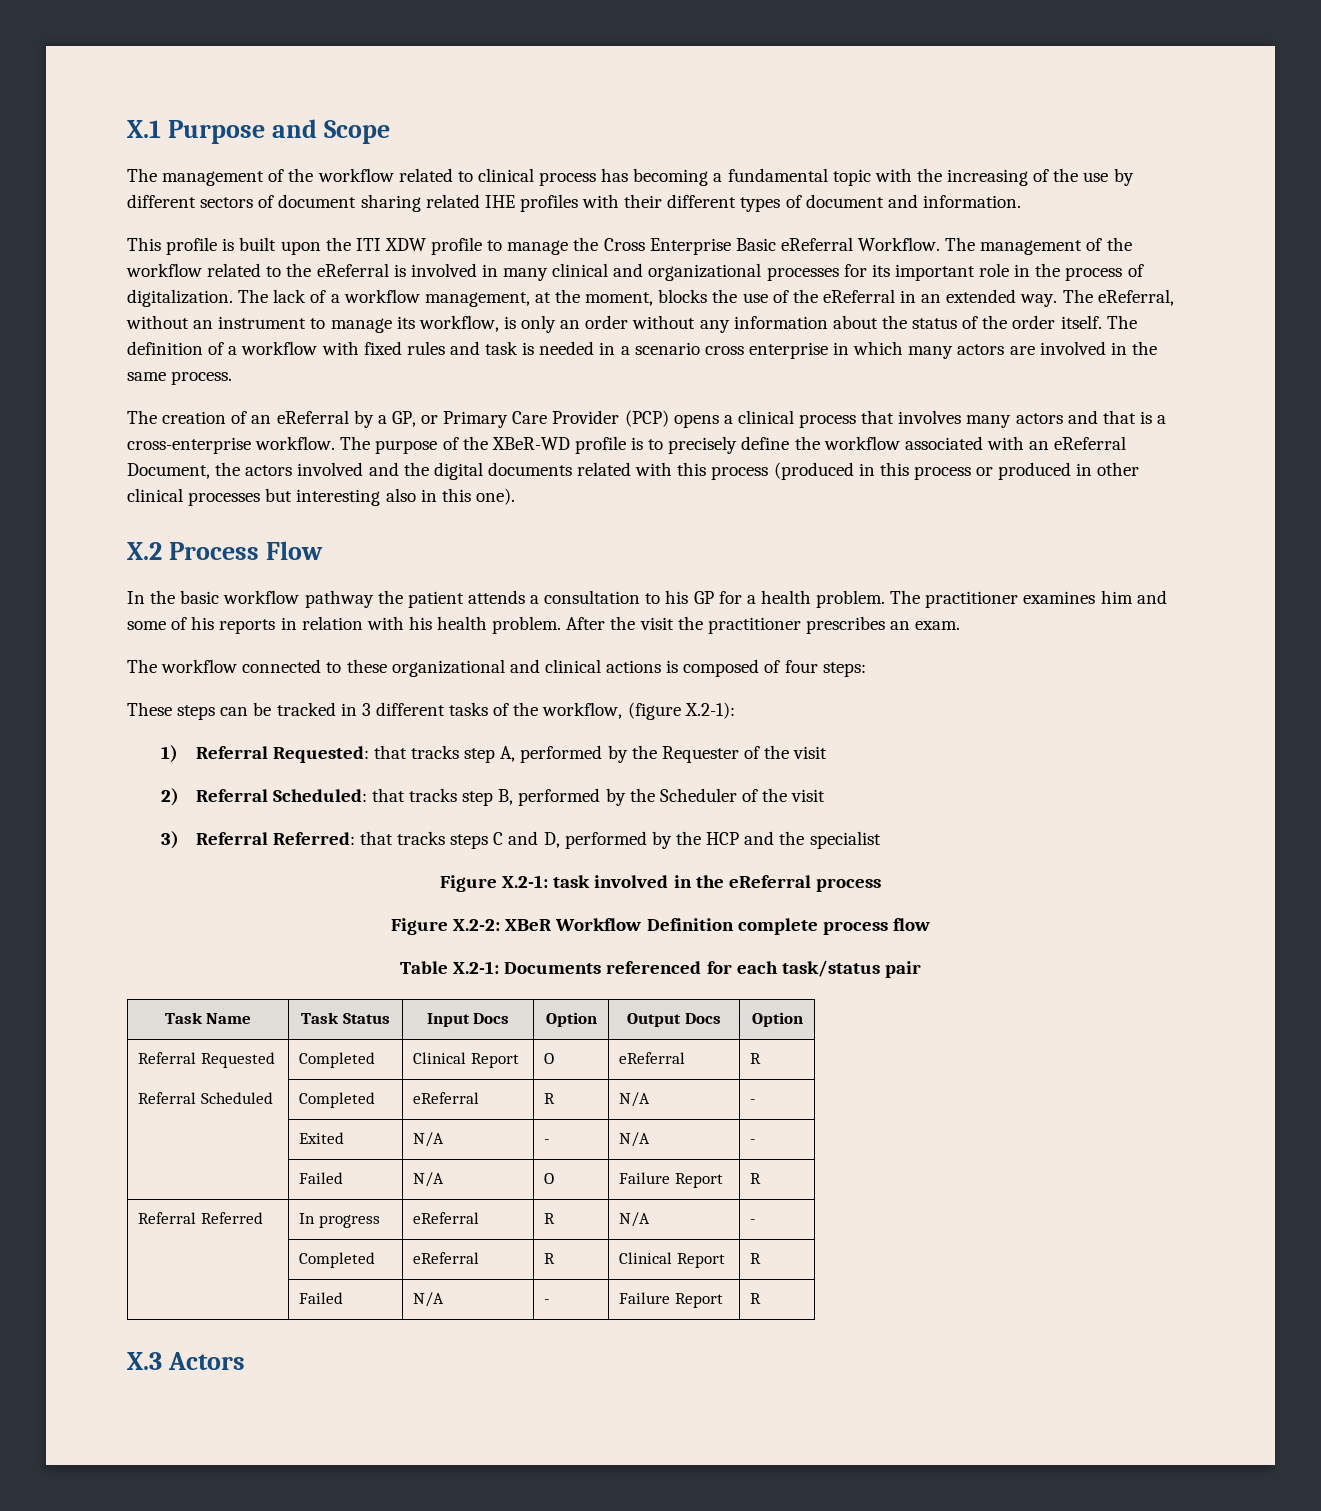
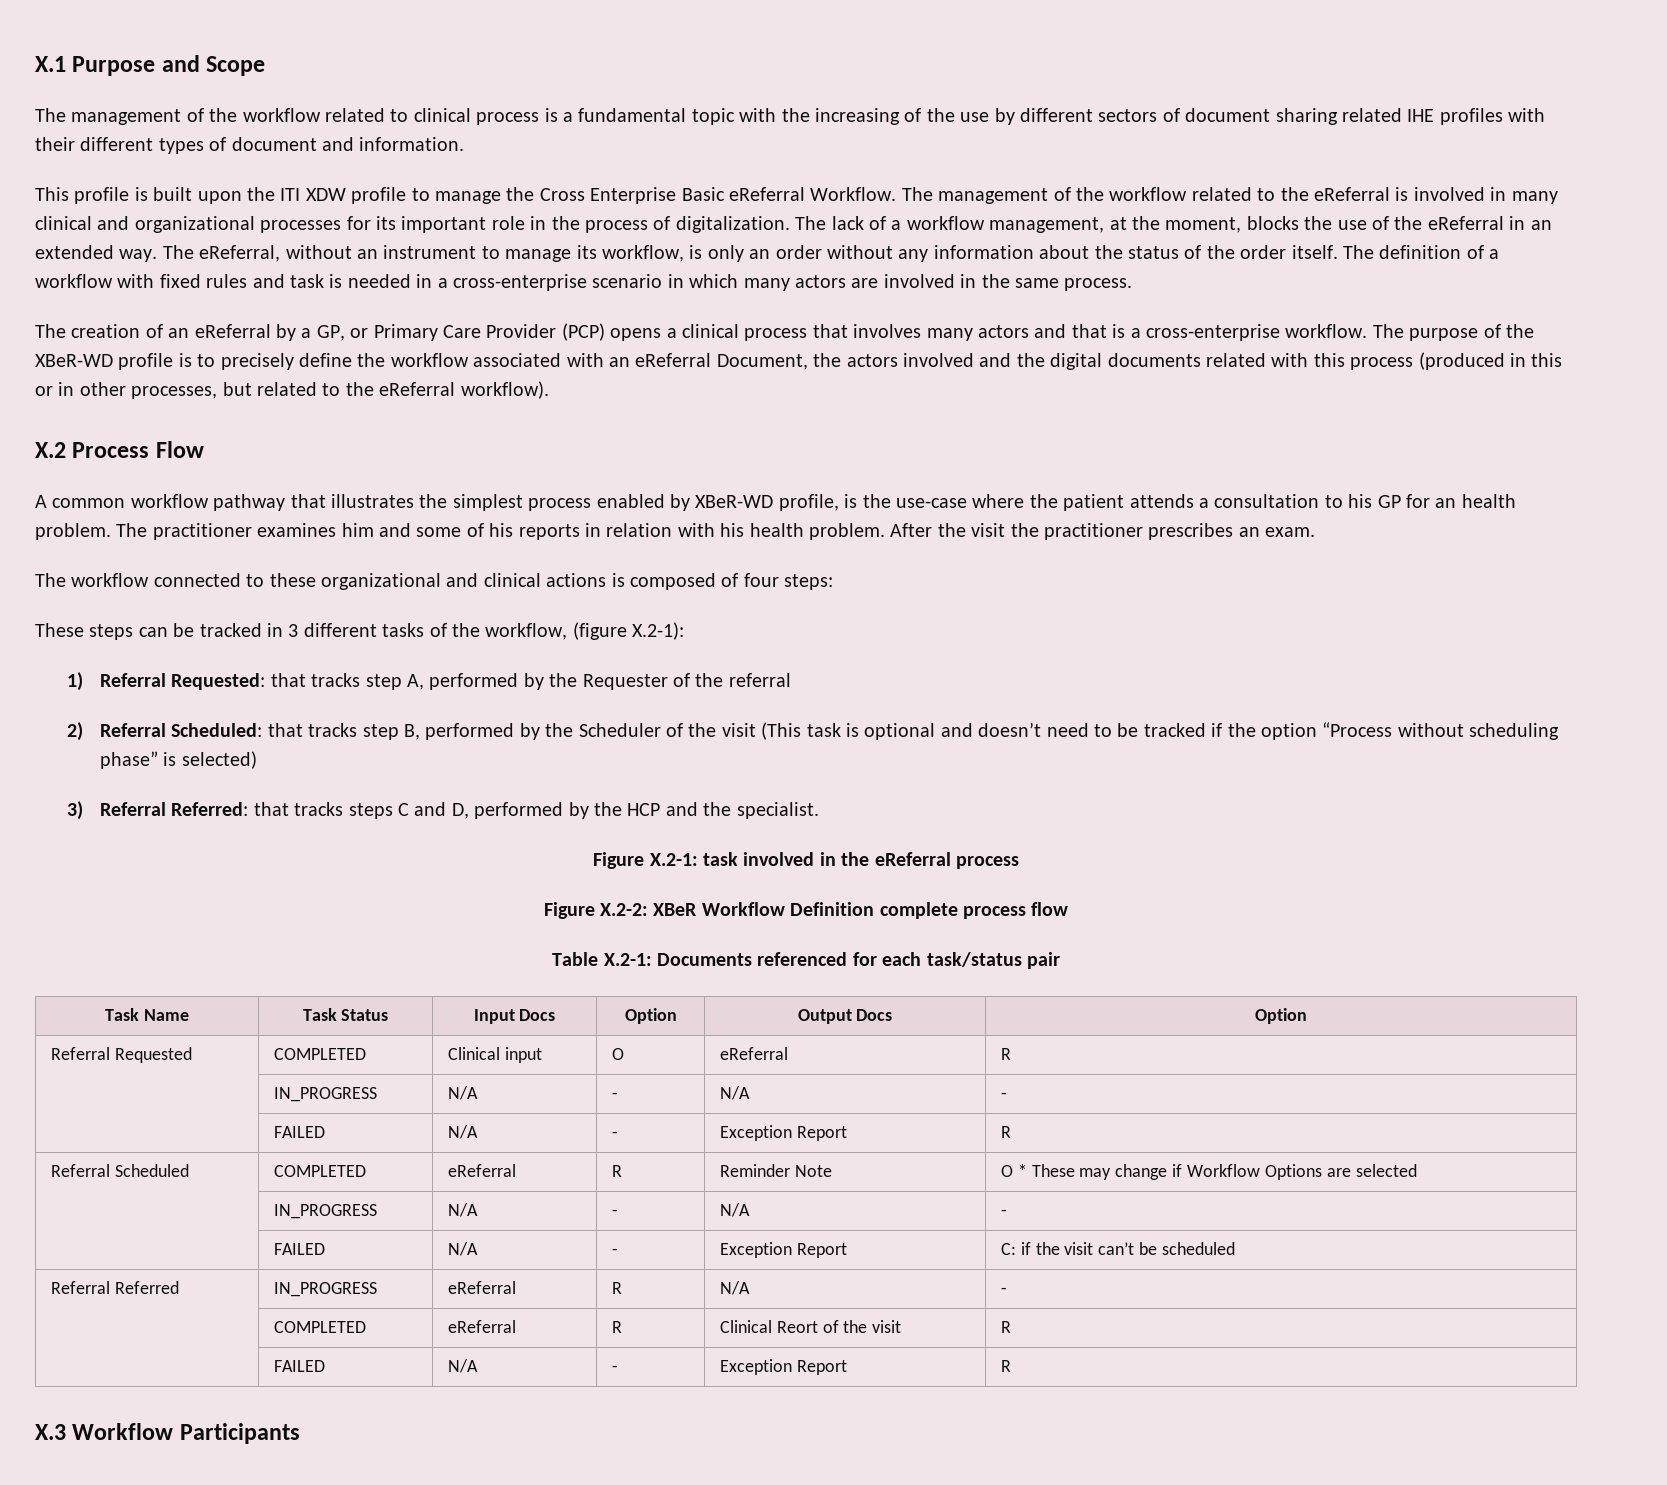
- The management of the workflow related to clinical process has becoming a fundamental topic with the increasing of the use by different sectors of document sharing related IHE profiles with their different types of document and information.
+ The management of the workflow related to clinical process is a fundamental topic with the increasing of the use by different sectors of document sharing related IHE profiles with their different types of document and information.
- The definition of a workflow with fixed rules and task is needed in a scenario cross enterprise in which many actors are involved in the same process.
+ The definition of a workflow with fixed rules and task is needed in a cross-enterprise scenario in which many actors are involved in the same process.
- The purpose of the XBeR-WD profile is to precisely define the workflow associated with an eReferral Document, the actors involved and the digital documents related with this process (produced in this process or produced in other clinical processes but interesting also in this one).
+ The purpose of the XBeR-WD profile is to precisely define the workflow associated with an eReferral Document, the actors involved and the digital documents related with this process (produced in this or in other processes, but related to the eReferral workflow).
  X.2 Process Flow
- In the basic workflow pathway the patient attends a consultation to his GP for a health problem.
+ A common workflow pathway that illustrates the simplest process enabled by XBeR-WD profile, is the use-case where the patient attends a consultation to his GP for an health problem.
- 1) Referral Requested: that tracks step A, performed by the Requester of the visit
+ 1) Referral Requested: that tracks step A, performed by the Requester of the referral
- 2) Referral Scheduled: that tracks step B, performed by the Scheduler of the visit
+ 2) Referral Scheduled: that tracks step B, performed by the Scheduler of the visit (This task is optional and doesn’t need to be tracked if the option “Process without scheduling phase” is selected)
- 3) Referral Referred: that tracks steps C and D, performed by the HCP and the specialist
+ 3) Referral Referred: that tracks steps C and D, performed by the HCP and the specialist.
- Referral Requested | Completed | Clinical Report | O | eReferral | R
- Referral Scheduled | Completed | eReferral | R | N/A | -
- | Exited | N/A | - | N/A | -
- | Failed | N/A | O | Failure Report | R
- Referral Referred | In progress | eReferral | R | N/A | -
- | Completed | eReferral | R | Clinical Report | R
- | Failed | N/A | - | Failure Report | R
+ Referral Requested | COMPLETED | Clinical input | O | eReferral | R
+ | IN_PROGRESS | N/A | - | N/A | -
+ | FAILED | N/A | - | Exception Report | R
+ Referral Scheduled | COMPLETED | eReferral | R | Reminder Note | O * These may change if Workflow Options are selected
+ | IN_PROGRESS | N/A | - | N/A | -
+ | FAILED | N/A | - | Exception Report | C: if the visit can’t be scheduled
+ Referral Referred | IN_PROGRESS | eReferral | R | N/A | -
+ | COMPLETED | eReferral | R | Clinical Reort of the visit | R
+ | FAILED | N/A | - | Exception Report | R
- X.3 Actors
+ X.3 Workflow Participants

